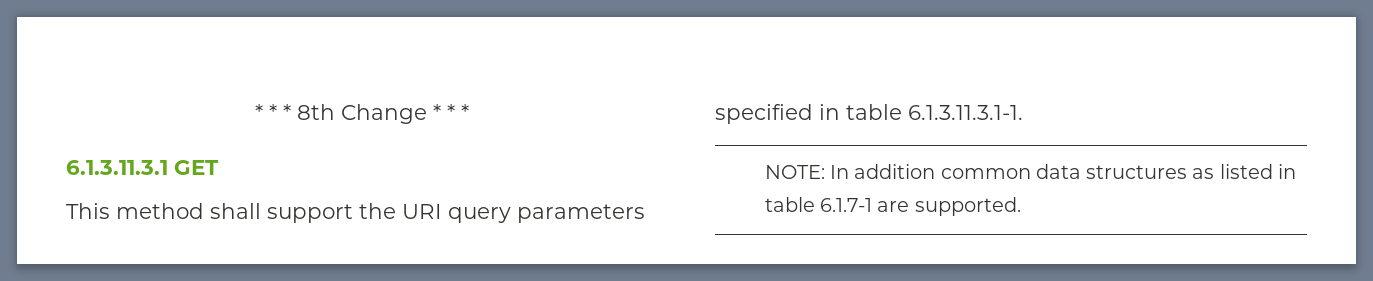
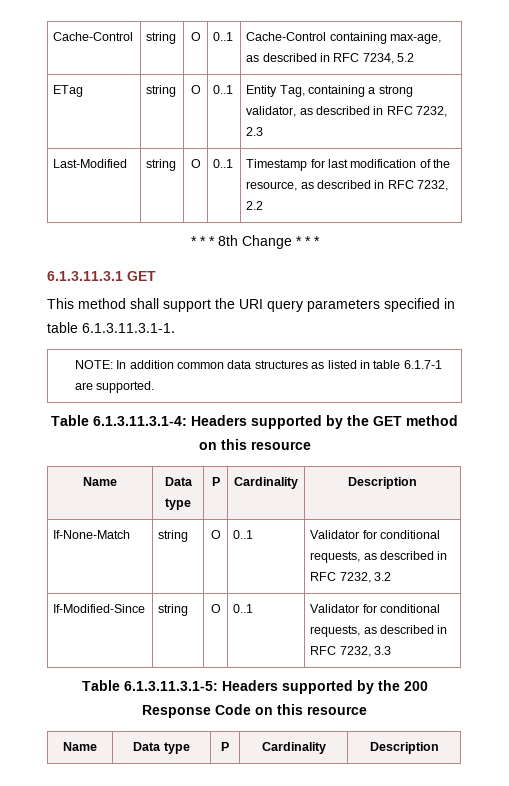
+ Cache-Control | string | O | 0..1 | Cache-Control containing max-age, as described in RFC 7234, 5.2
+ ETag | string | O | 0..1 | Entity Tag, containing a strong validator, as described in RFC 7232, 2.3
+ Last-Modified | string | O | 0..1 | Timestamp for last modification of the resource, as described in RFC 7232, 2.2
+ Table 6.1.3.11.3.1-4: Headers supported by the GET method on this resource
+ Name | Data type | P | Cardinality | Description
+ If-None-Match | string | O | 0..1 | Validator for conditional requests, as described in RFC 7232, 3.2
+ If-Modified-Since | string | O | 0..1 | Validator for conditional requests, as described in RFC 7232, 3.3
+ Table 6.1.3.11.3.1-5: Headers supported by the 200 Response Code on this resource
+ Name | Data type | P | Cardinality | Description

